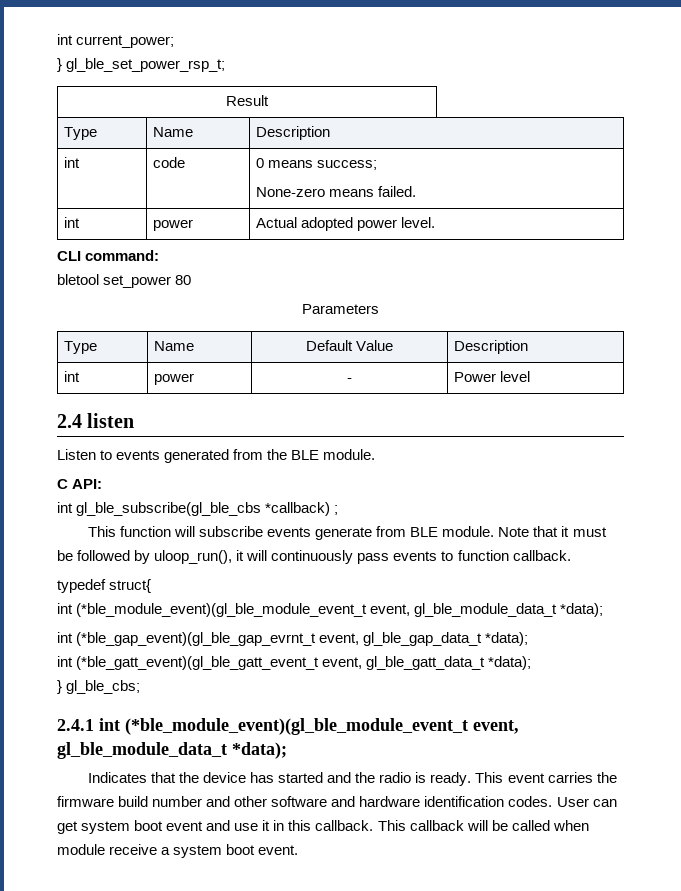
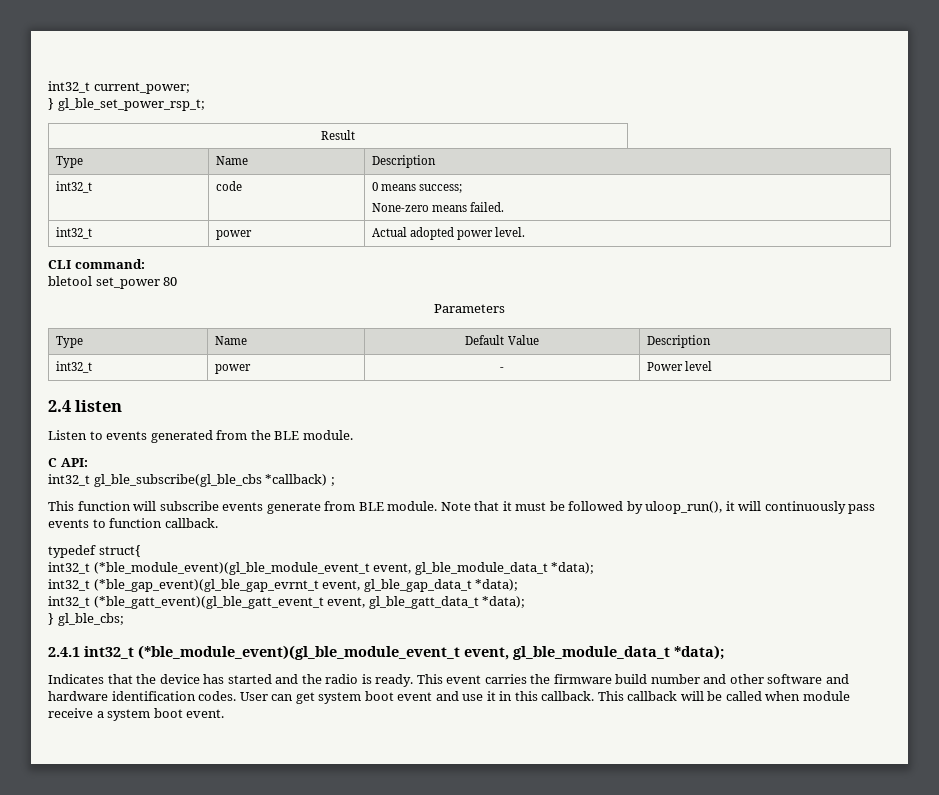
- int current_power;
+ int32_t current_power;
- int | code | 0 means success;
+ int32_t | code | 0 means success;
- int | power | Actual adopted power level.
+ int32_t | power | Actual adopted power level.
- int | power | - | Power level
+ int32_t | power | - | Power level
- int gl_ble_subscribe(gl_ble_cbs *callback) ;
+ int32_t gl_ble_subscribe(gl_ble_cbs *callback) ;
  typedef struct{
- int (*ble_module_event)(gl_ble_module_event_t event, gl_ble_module_data_t *data);
- int (*ble_gap_event)(gl_ble_gap_evrnt_t event, gl_ble_gap_data_t *data);
+ int32_t (*ble_module_event)(gl_ble_module_event_t event, gl_ble_module_data_t *data);
+ int32_t (*ble_gap_event)(gl_ble_gap_evrnt_t event, gl_ble_gap_data_t *data);
- int (*ble_gatt_event)(gl_ble_gatt_event_t event, gl_ble_gatt_data_t *data);
+ int32_t (*ble_gatt_event)(gl_ble_gatt_event_t event, gl_ble_gatt_data_t *data);
- 2.4.1 int (*ble_module_event)(gl_ble_module_event_t event, gl_ble_module_data_t *data);
+ 2.4.1 int32_t (*ble_module_event)(gl_ble_module_event_t event, gl_ble_module_data_t *data);

